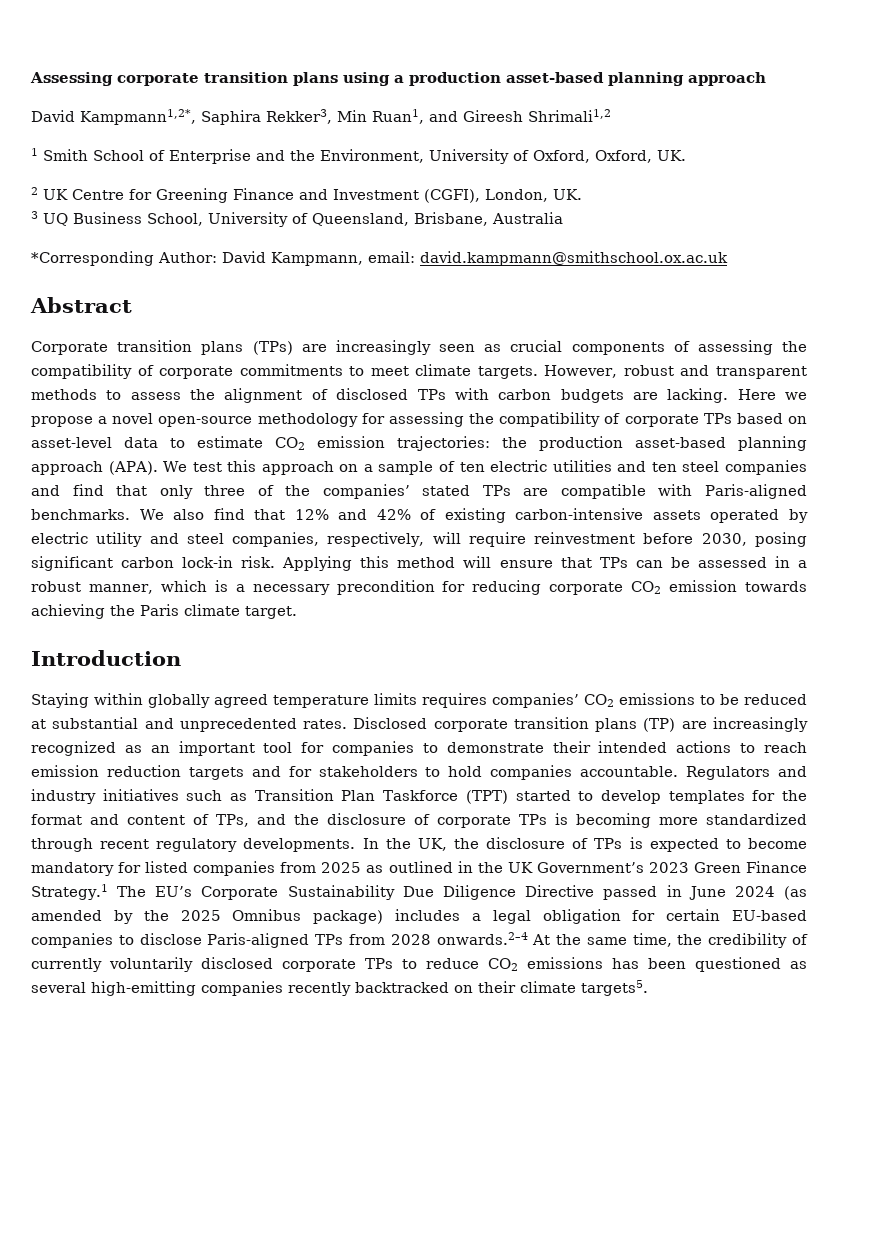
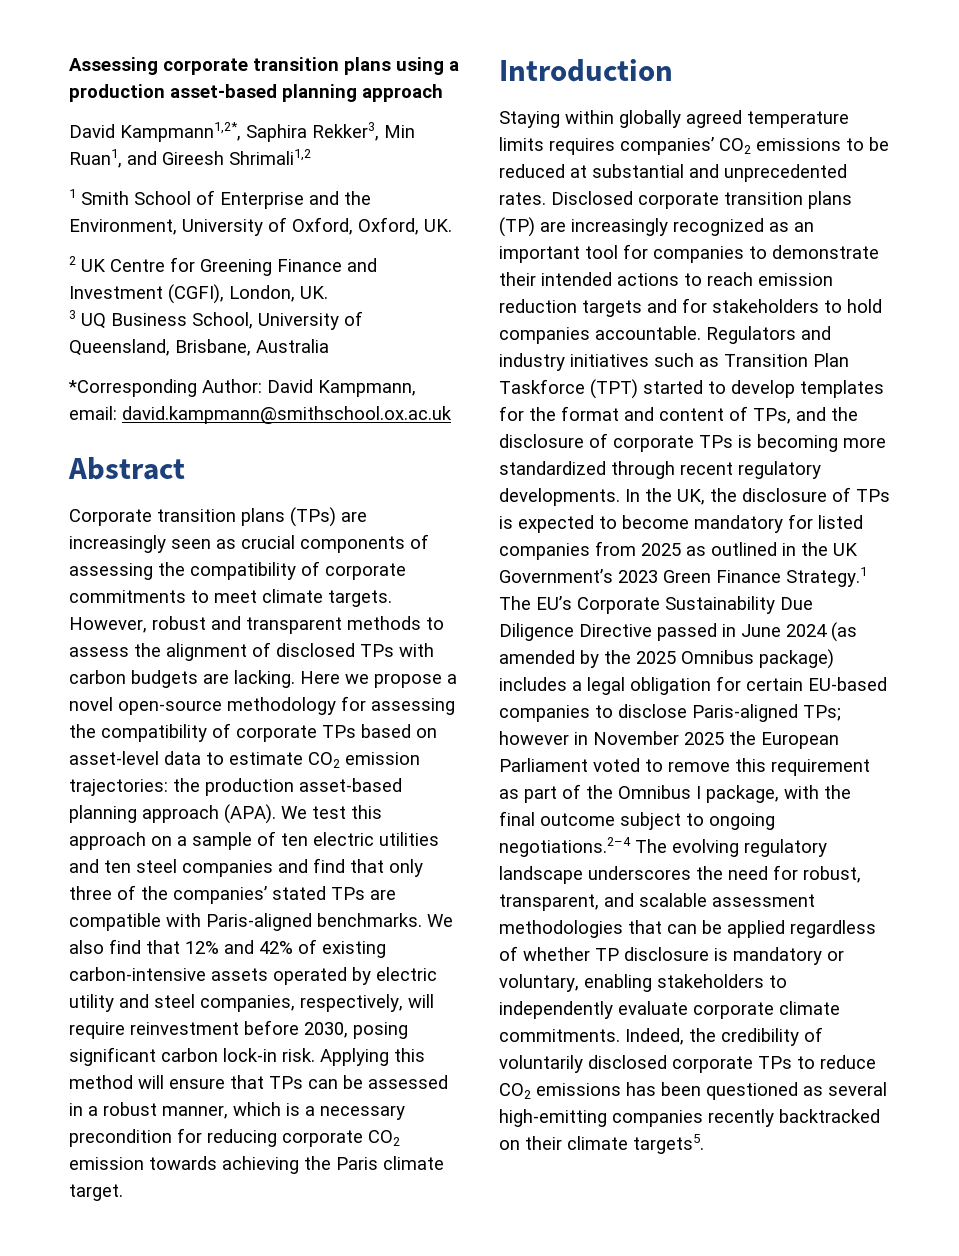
- In the UK, the disclosure of TPs is expected to become mandatory for listed companies from 2025 as outlined in the UK Government’s 2023 Green Finance Strategy.1 The EU’s Corporate Sustainability Due Diligence Directive passed in June 2024 (as amended by the 2025 Omnibus package) includes a legal obligation for certain EU-based companies to disclose Paris-aligned TPs from 2028 onwards.2–4 At the same time, the credibility of currently voluntarily disclosed corporate TPs to reduce CO2 emissions has been questioned as several high-emitting companies recently backtracked on their climate targets5.
+ In the UK, the disclosure of TPs is expected to become mandatory for listed companies from 2025 as outlined in the UK Government’s 2023 Green Finance Strategy.1 The EU’s Corporate Sustainability Due Diligence Directive passed in June 2024 (as amended by the 2025 Omnibus package) includes a legal obligation for certain EU-based companies to disclose Paris-aligned TPs; however in November 2025 the European Parliament voted to remove this requirement as part of the Omnibus I package, with the final outcome subject to ongoing negotiations.2–4 The evolving regulatory landscape underscores the need for robust, transparent, and scalable assessment methodologies that can be applied regardless of whether TP disclosure is mandatory or voluntary, enabling stakeholders to independently evaluate corporate climate commitments. Indeed, the credibility of voluntarily disclosed corporate TPs to reduce CO2 emissions has been questioned as several high-emitting companies recently backtracked on their climate targets5.

